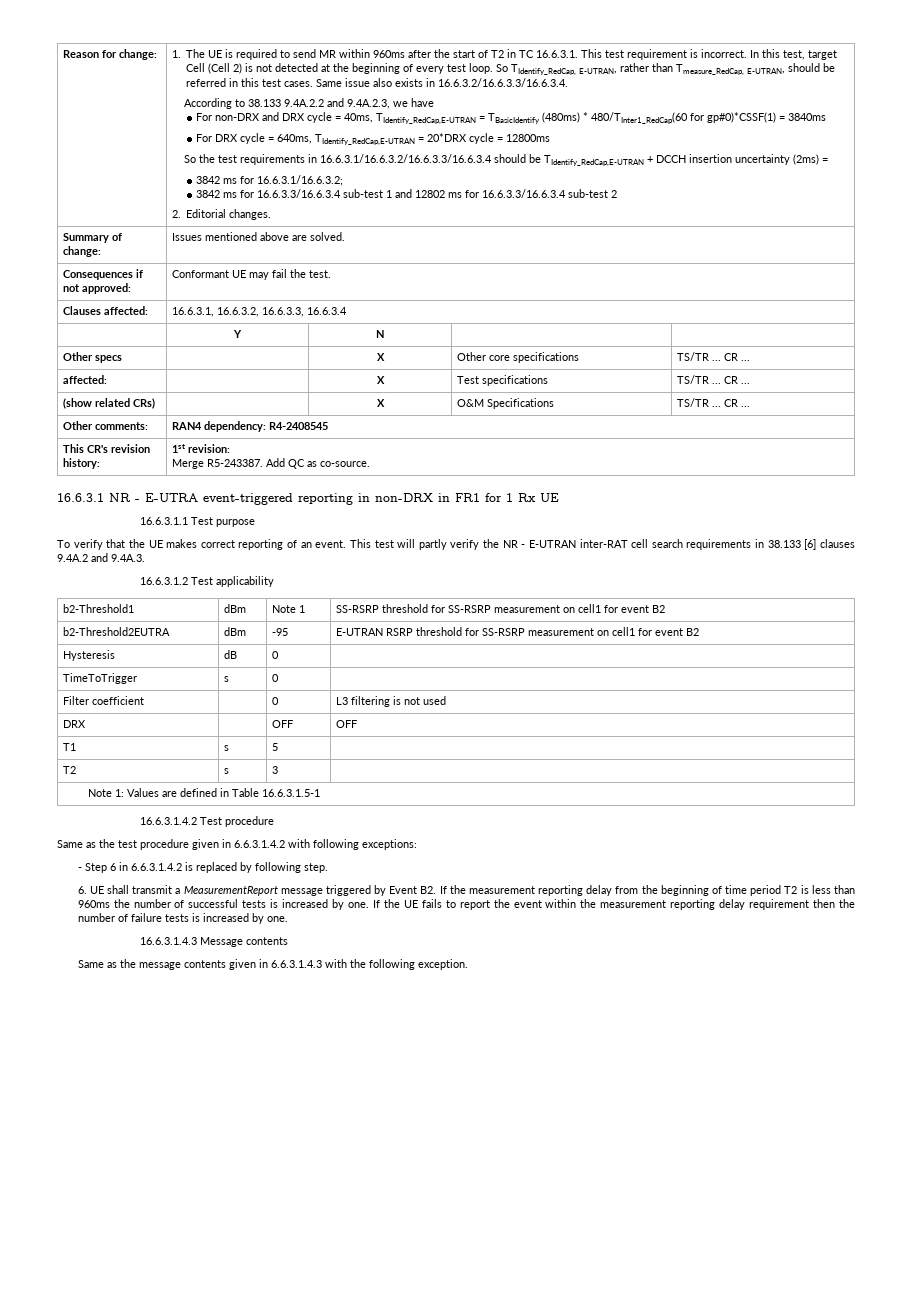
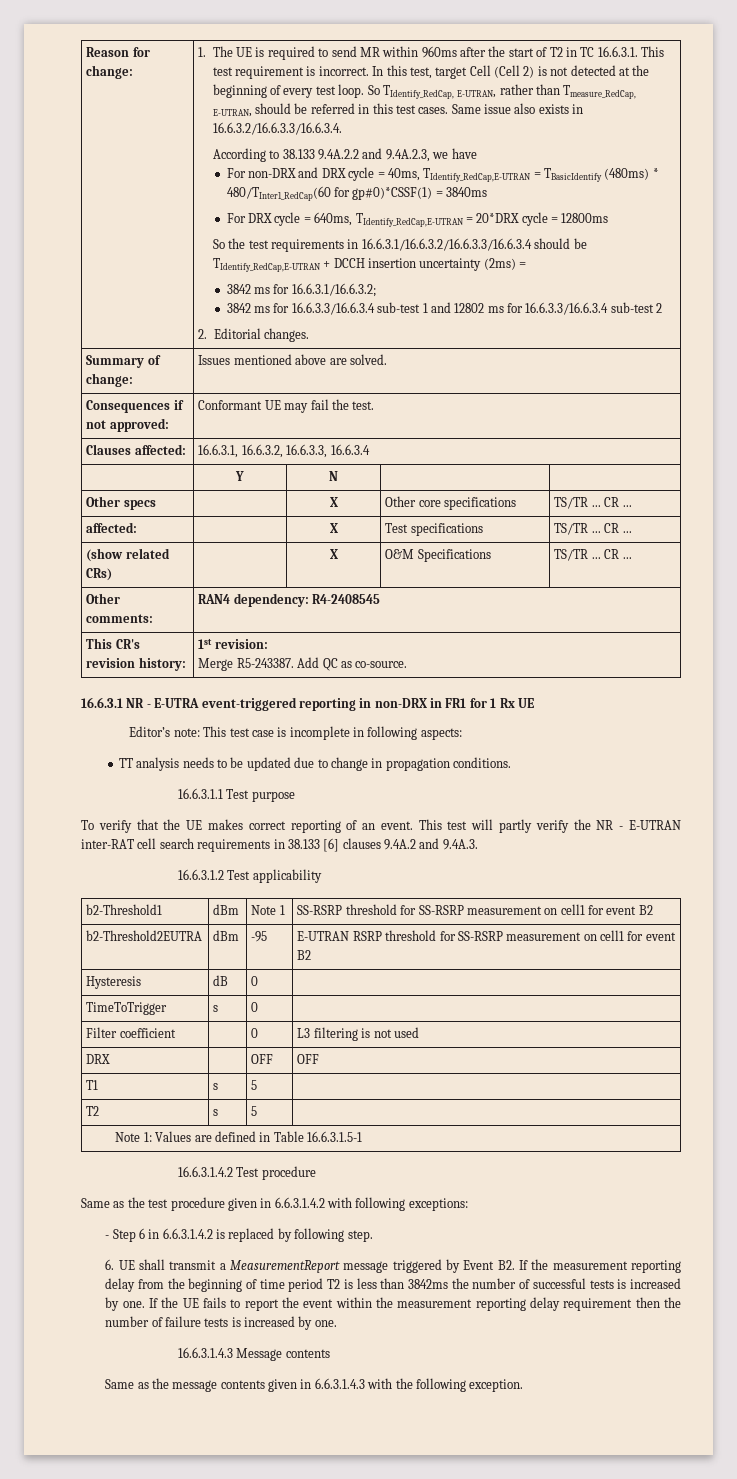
+ Editor’s note: This test case is incomplete in following aspects:
+ TT analysis needs to be updated due to change in propagation conditions.
- T2 | s | 3 |
+ T2 | s | 5 |
- 6. UE shall transmit a MeasurementReport message triggered by Event B2. If the measurement reporting delay from the beginning of time period T2 is less than 960ms the number of successful tests is increased by one.
+ 6. UE shall transmit a MeasurementReport message triggered by Event B2. If the measurement reporting delay from the beginning of time period T2 is less than 3842ms the number of successful tests is increased by one.

